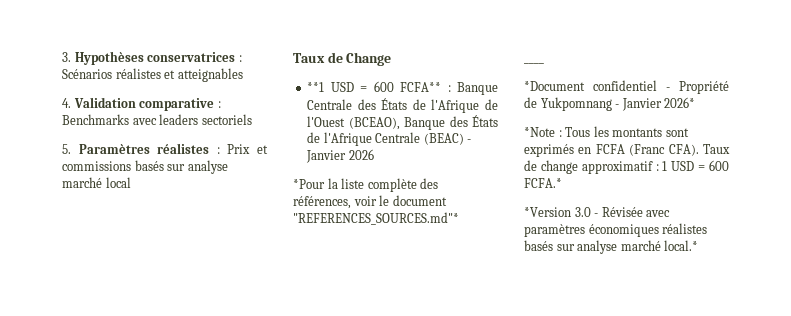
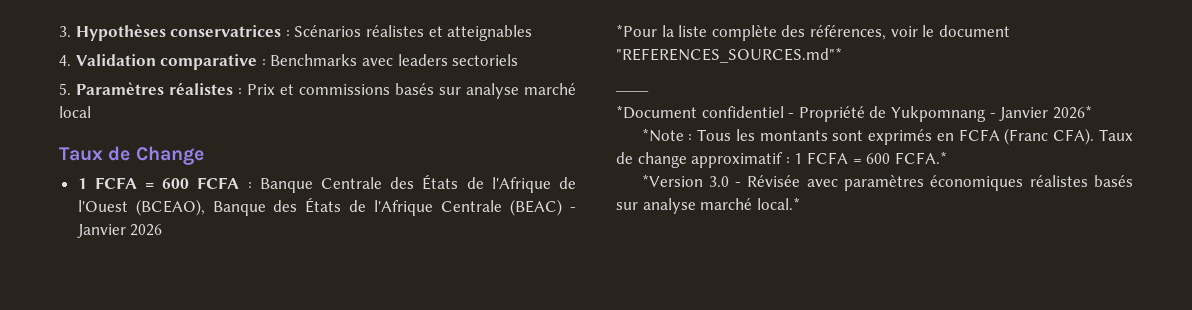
- **1 USD = 600 FCFA** : Banque Centrale des États de l'Afrique de l'Ouest (BCEAO), Banque des États de l'Afrique Centrale (BEAC) - Janvier 2026
+ 1 FCFA = 600 FCFA : Banque Centrale des États de l'Afrique de l'Ouest (BCEAO), Banque des États de l'Afrique Centrale (BEAC) - Janvier 2026
- Taux de change approximatif : 1 USD = 600 FCFA.*
+ Taux de change approximatif : 1 FCFA = 600 FCFA.*

